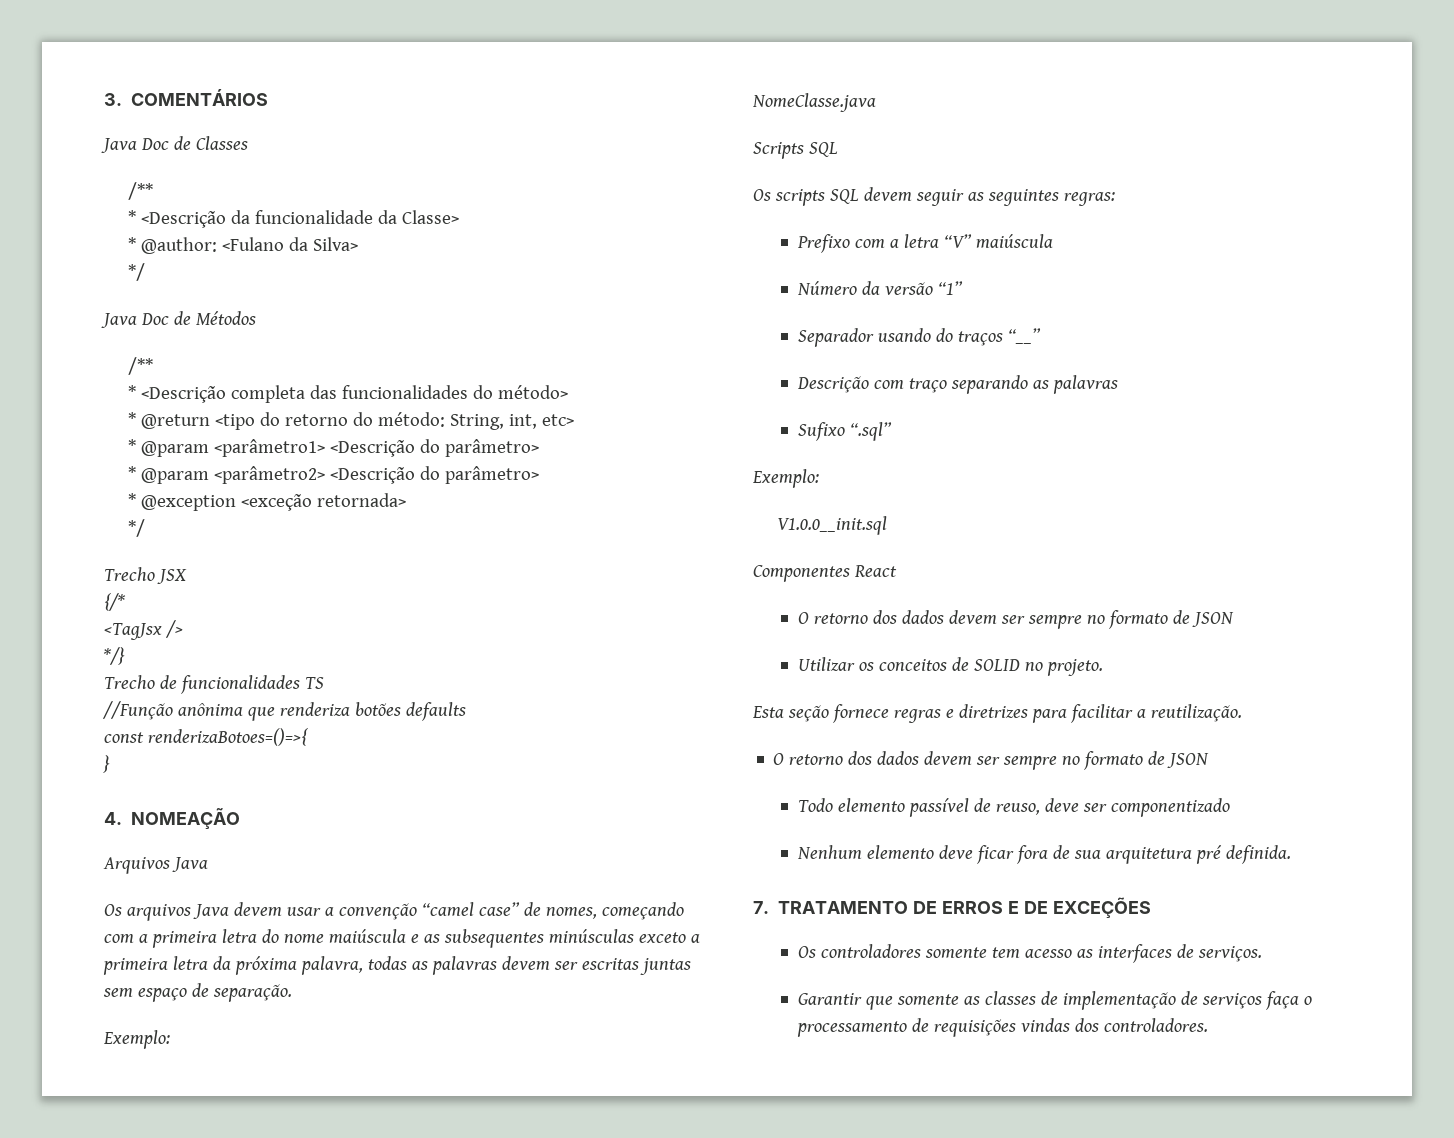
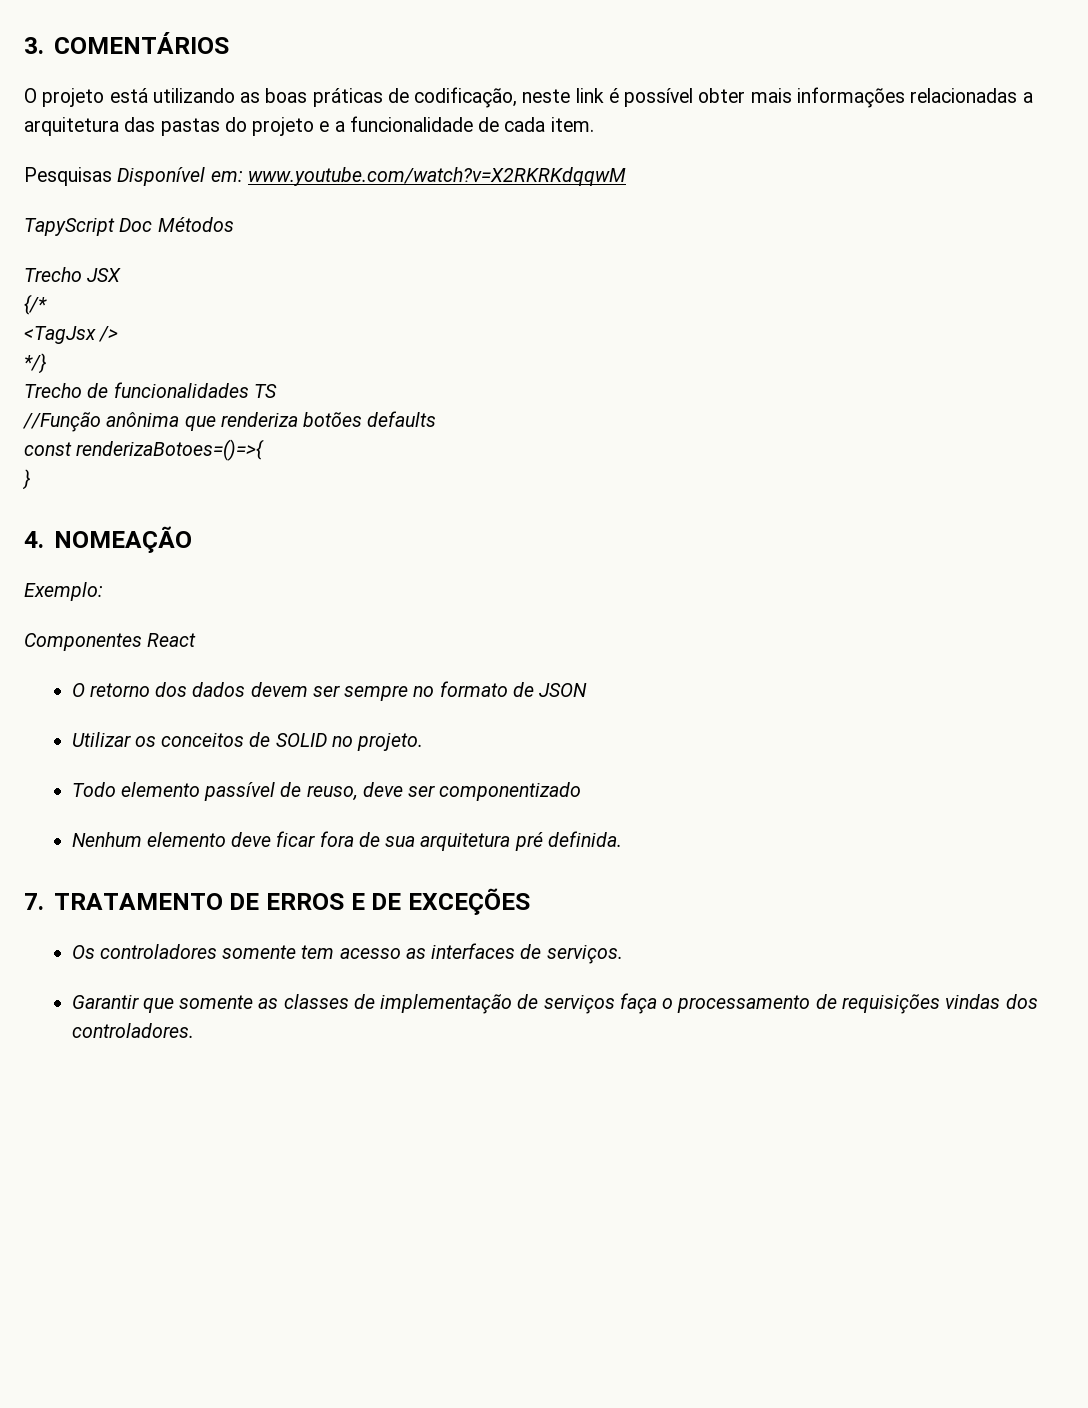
- Java Doc de Classes
- /**
- * <Descrição da funcionalidade da Classe>
- * @author: <Fulano da Silva>
- */
- Java Doc de Métodos
- /**
- * <Descrição completa das funcionalidades do método>
- * @return <tipo do retorno do método: String, int, etc>
- * @param <parâmetro1> <Descrição do parâmetro>
- * @param <parâmetro2> <Descrição do parâmetro>
- * @exception <exceção retornada>
- */
+ O projeto está utilizando as boas práticas de codificação, neste link é possível obter mais informações relacionadas a arquitetura das pastas do projeto e a funcionalidade de cada item.
+ Pesquisas Disponível em: www.youtube.com/watch?v=X2RKRKdqqwM
+ TapyScript Doc Métodos
- Arquivos Java
- Os arquivos Java devem usar a convenção “camel case” de nomes, começando com a primeira letra do nome maiúscula e as subsequentes minúsculas exceto a primeira letra da próxima palavra, todas as palavras devem ser escritas juntas sem espaço de separação.
  Exemplo:
- NomeClasse.java
- Scripts SQL
- Os scripts SQL devem seguir as seguintes regras:
- Prefixo com a letra “V” maiúscula
- Número da versão “1”
- Separador usando do traços “__”
- Descrição com traço separando as palavras
- Sufixo “.sql”
- Exemplo:
- V1.0.0__init.sql
- Esta seção fornece regras e diretrizes para facilitar a reutilização.
- O retorno dos dados devem ser sempre no formato de JSON

